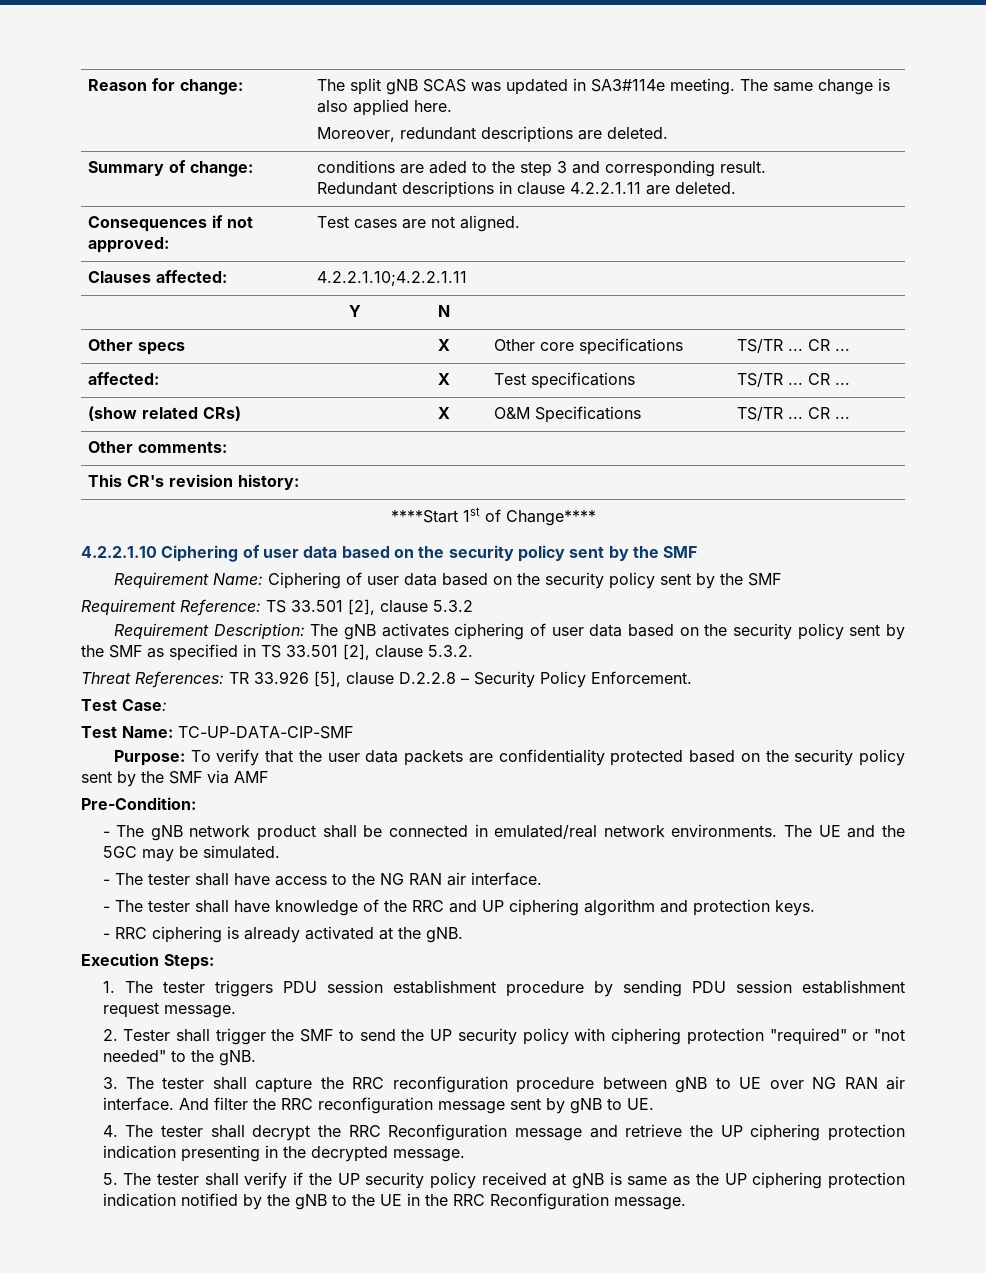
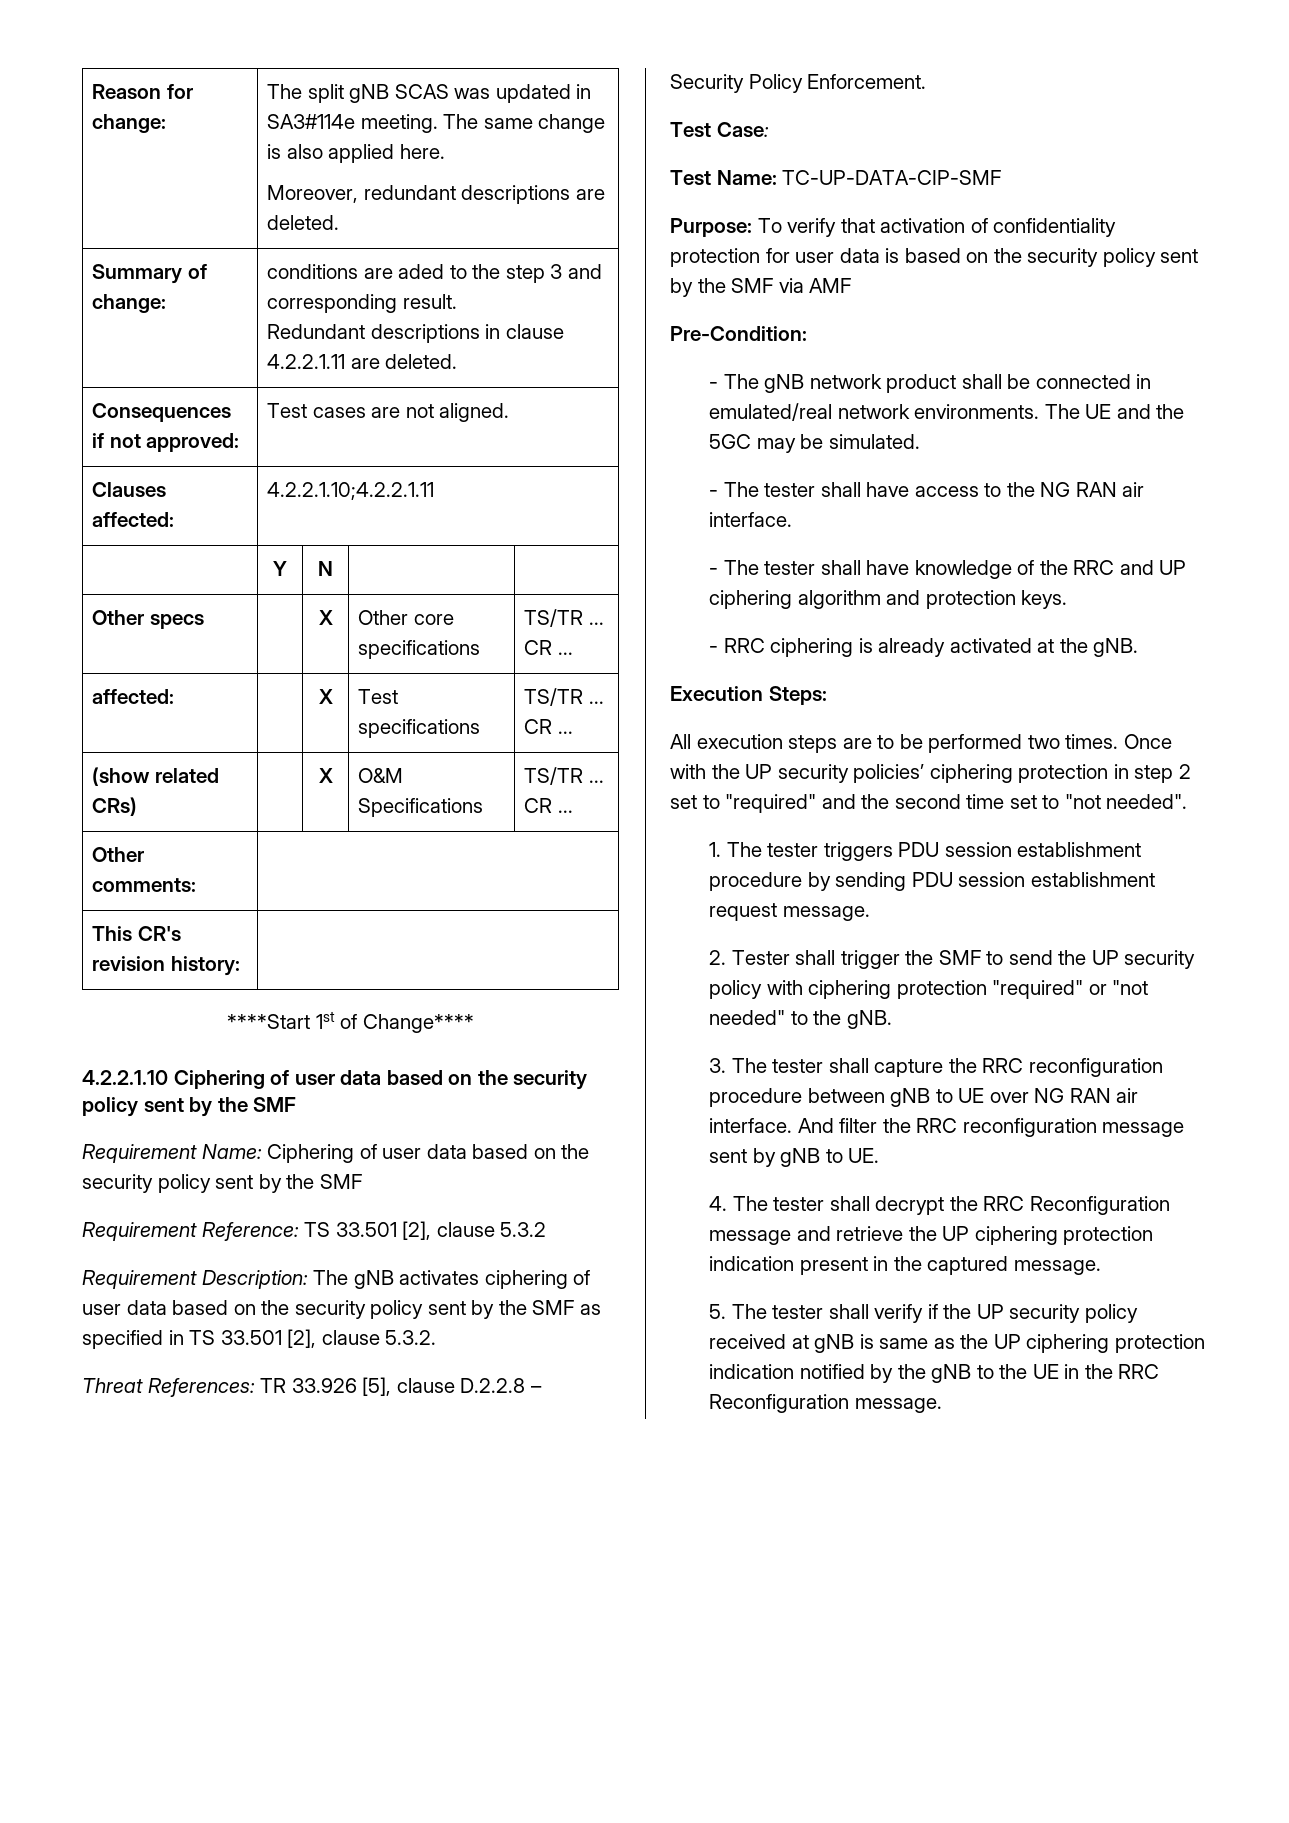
- Purpose: To verify that the user data packets are confidentiality protected based on the security policy sent by the SMF via AMF
+ Purpose: To verify that activation of confidentiality protection for user data is based on the security policy sent by the SMF via AMF
+ All execution steps are to be performed two times. Once with the UP security policies’ ciphering protection in step 2 set to "required" and the second time set to "not needed".
- 4. The tester shall decrypt the RRC Reconfiguration message and retrieve the UP ciphering protection indication presenting in the decrypted message.
+ 4. The tester shall decrypt the RRC Reconfiguration message and retrieve the UP ciphering protection indication present in the captured message.

